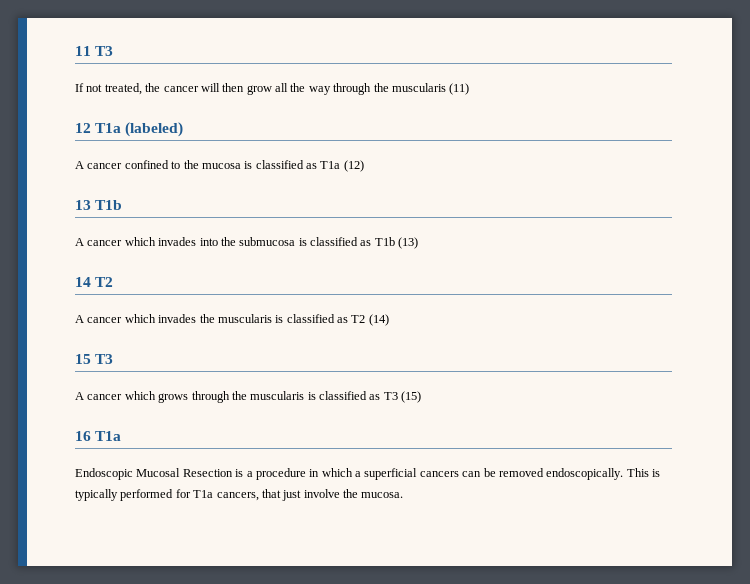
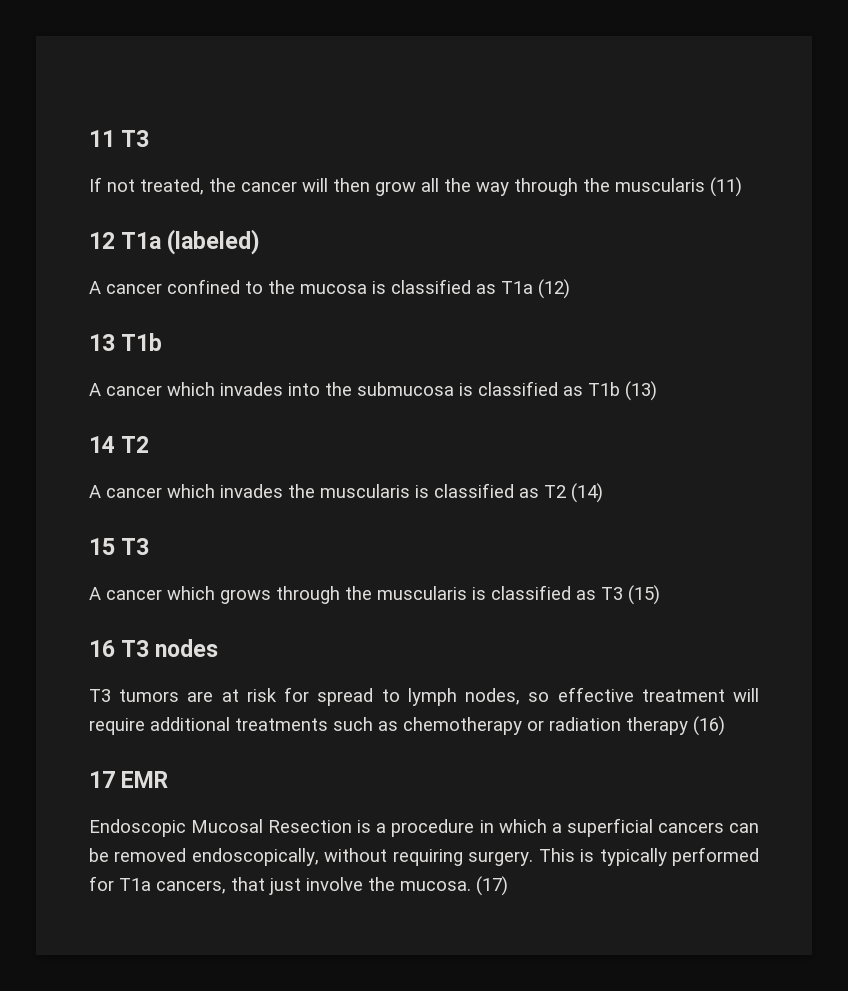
- 16 T1a
+ 16 T3 nodes
+ T3 tumors are at risk for spread to lymph nodes, so effective treatment will require additional treatments such as chemotherapy or radiation therapy (16)
+ 17 EMR
- Endoscopic Mucosal Resection is a procedure in which a superficial cancers can be removed endoscopically.
+ Endoscopic Mucosal Resection is a procedure in which a superficial cancers can be removed endoscopically, without requiring surgery.
+ (17)

